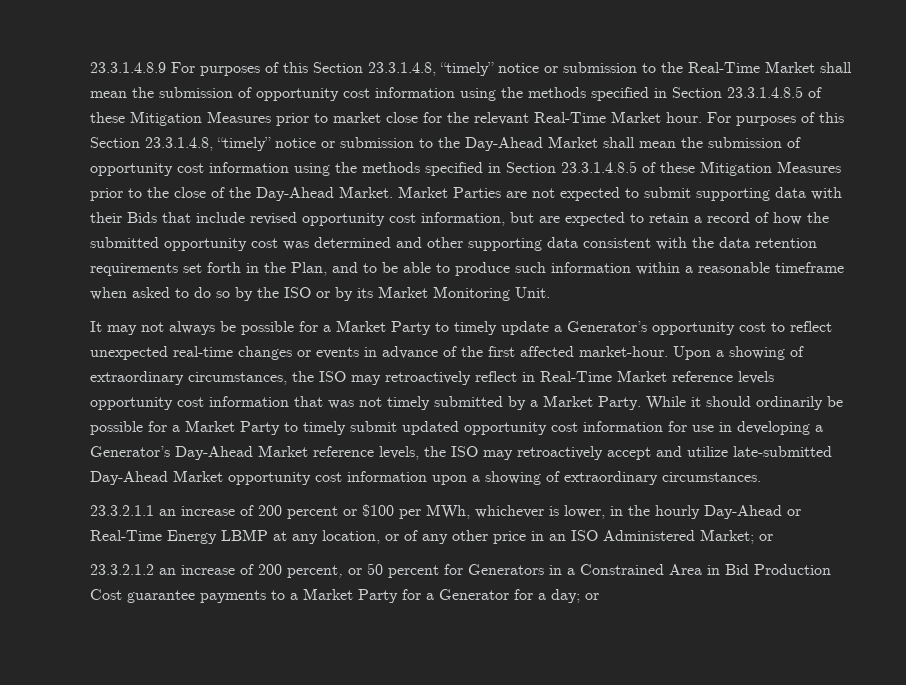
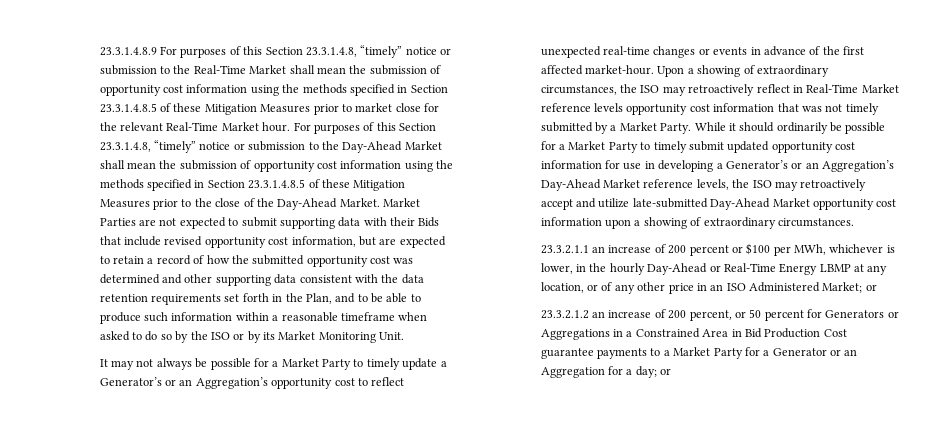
- It may not always be possible for a Market Party to timely update a Generator’s opportunity cost to reflect unexpected real-time changes or events in advance of the first affected market-hour.
+ It may not always be possible for a Market Party to timely update a Generator’s or an Aggregation’s opportunity cost to reflect unexpected real-time changes or events in advance of the first affected market-hour.
- While it should ordinarily be possible for a Market Party to timely submit updated opportunity cost information for use in developing a Generator’s Day-Ahead Market reference levels, the ISO may retroactively accept and utilize late-submitted Day-Ahead Market opportunity cost information upon a showing of extraordinary circumstances.
+ While it should ordinarily be possible for a Market Party to timely submit updated opportunity cost information for use in developing a Generator’s or an Aggregation’s Day-Ahead Market reference levels, the ISO may retroactively accept and utilize late-submitted Day-Ahead Market opportunity cost information upon a showing of extraordinary circumstances.
- 23.3.2.1.2 an increase of 200 percent, or 50 percent for Generators in a Constrained Area in Bid Production Cost guarantee payments to a Market Party for a Generator for a day; or
+ 23.3.2.1.2 an increase of 200 percent, or 50 percent for Generators or Aggregations in a Constrained Area in Bid Production Cost guarantee payments to a Market Party for a Generator or an Aggregation for a day; or

